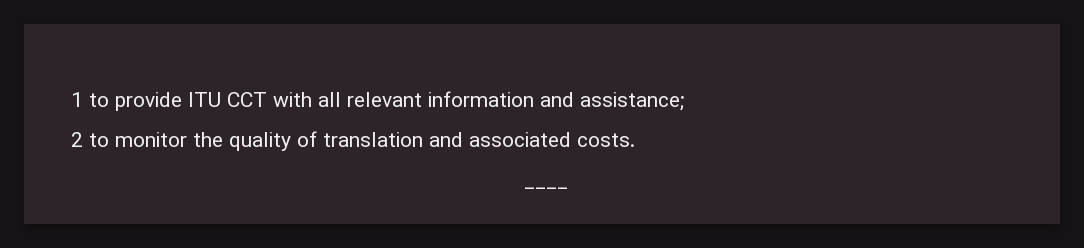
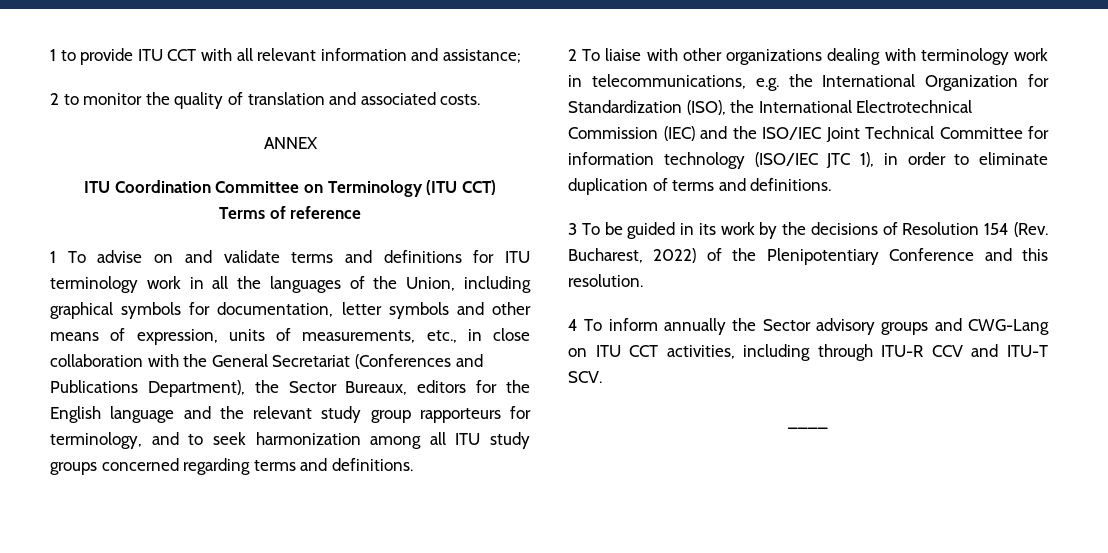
+ ANNEX
+ ITU Coordination Committee on Terminology (ITU CCT)
+ Terms of reference
+ 1 To advise on and validate terms and definitions for ITU terminology work in all the languages of the Union, including graphical symbols for documentation, letter symbols and other means of expression, units of measurements, etc., in close collaboration with the General Secretariat (Conferences and Publications Department), the Sector Bureaux, editors for the English language and the relevant study group rapporteurs for terminology, and to seek harmonization among all ITU study groups concerned regarding terms and definitions.
+ 2 To liaise with other organizations dealing with terminology work in telecommunications, e.g. the International Organization for Standardization (ISO), the International Electrotechnical Commission (IEC) and the ISO/IEC Joint Technical Committee for information technology (ISO/IEC JTC 1), in order to eliminate duplication of terms and definitions.
+ 3 To be guided in its work by the decisions of Resolution 154 (Rev. Bucharest, 2022) of the Plenipotentiary Conference and this resolution.
+ 4 To inform annually the Sector advisory groups and CWG-Lang on ITU CCT activities, including through ITU-R CCV and ITU-T SCV.

